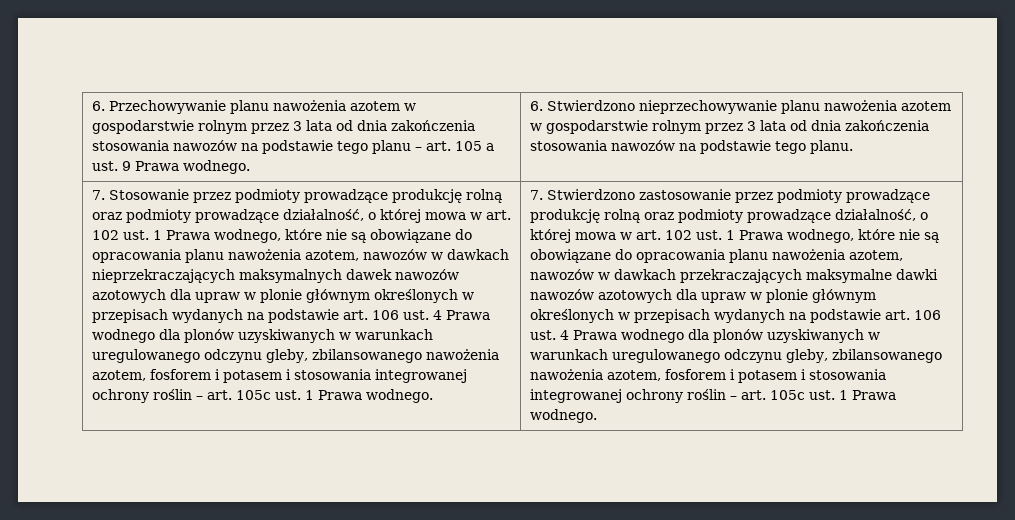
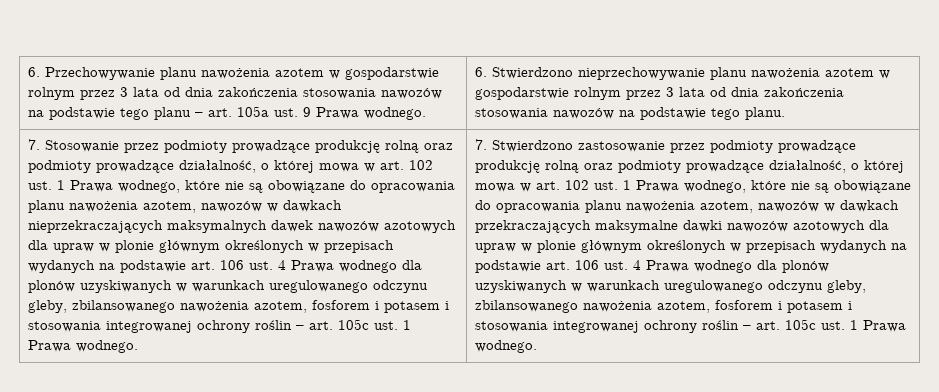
- 6. Przechowywanie planu nawożenia azotem w gospodarstwie rolnym przez 3 lata od dnia zakończenia stosowania nawozów na podstawie tego planu – art. 105 a ust. 9 Prawa wodnego.
+ 6. Przechowywanie planu nawożenia azotem w gospodarstwie rolnym przez 3 lata od dnia zakończenia stosowania nawozów na podstawie tego planu – art. 105a ust. 9 Prawa wodnego.

